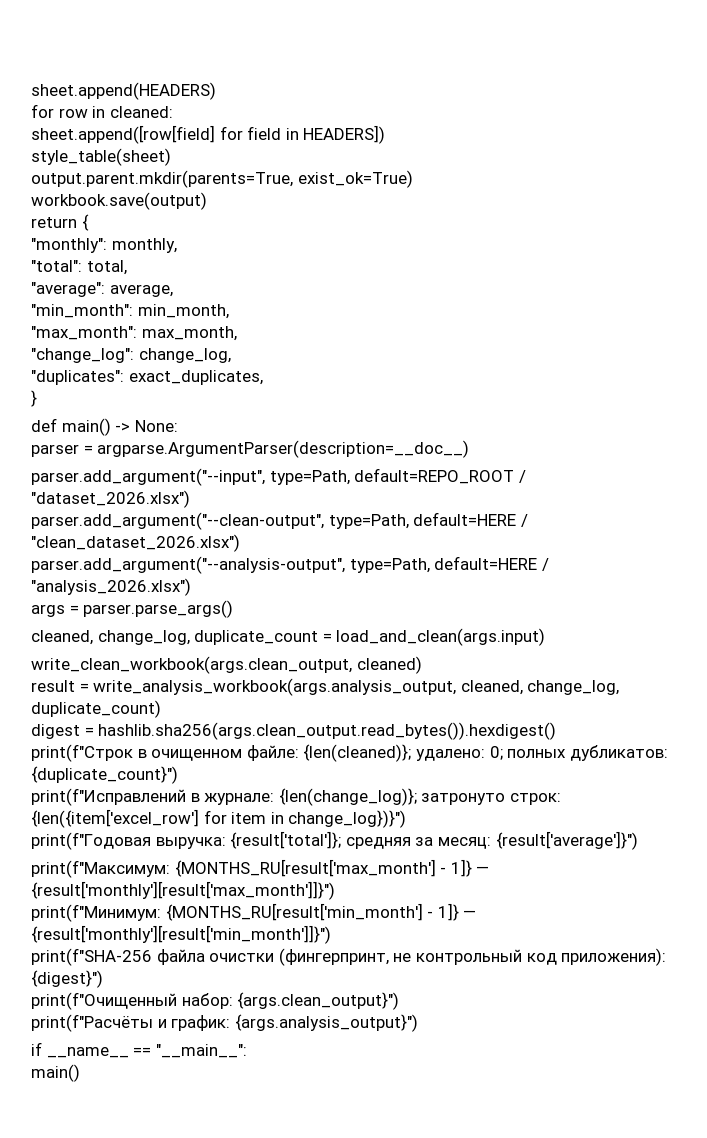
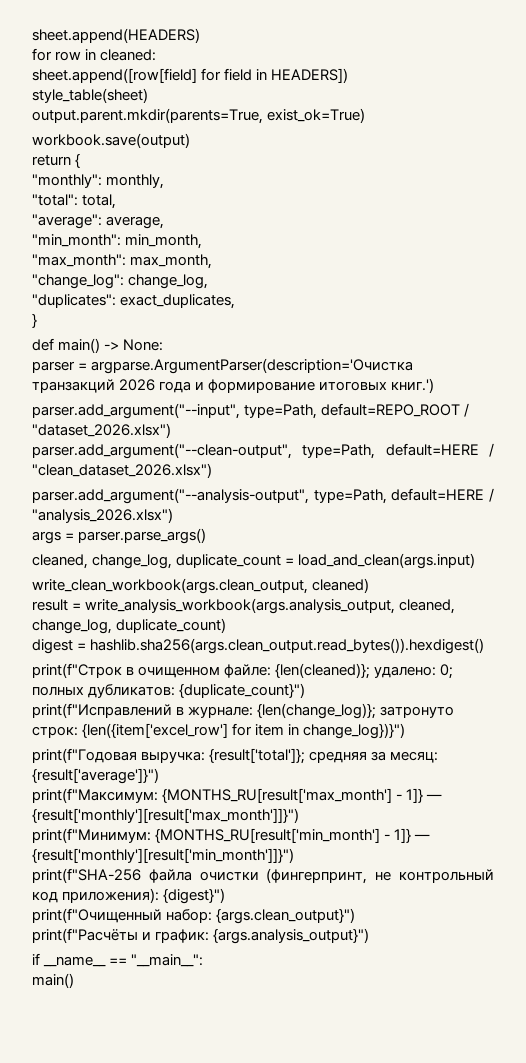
- parser = argparse.ArgumentParser(description=__doc__)
+ parser = argparse.ArgumentParser(description='Очистка транзакций 2026 года и формирование итоговых книг.')

